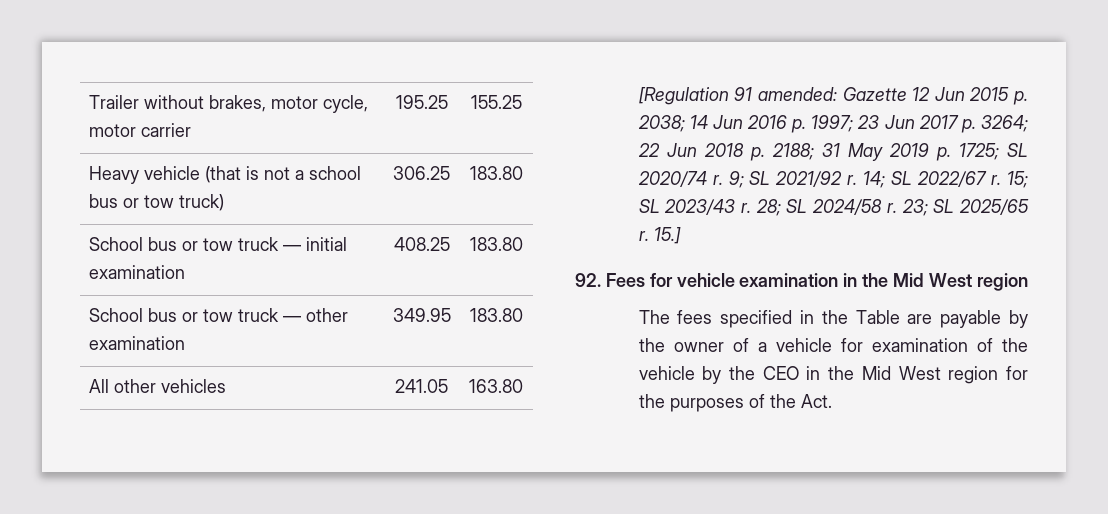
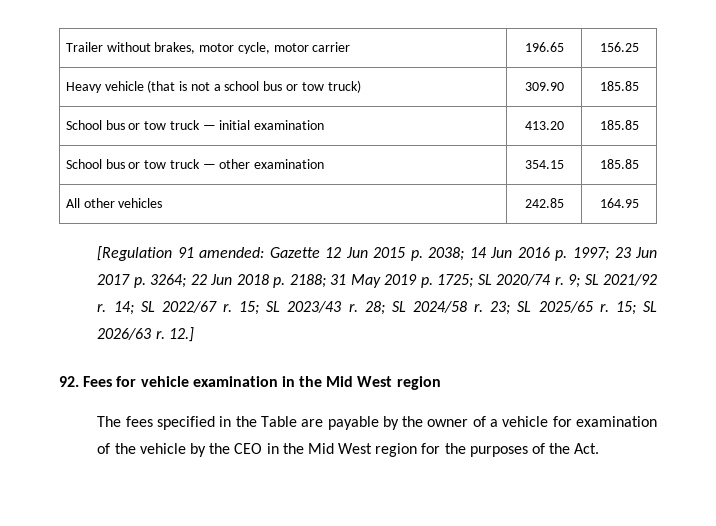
- Trailer without brakes, motor cycle, motor carrier | 195.25 | 155.25
+ Trailer without brakes, motor cycle, motor carrier | 196.65 | 156.25
- Heavy vehicle (that is not a school bus or tow truck) | 306.25 | 183.80
+ Heavy vehicle (that is not a school bus or tow truck) | 309.90 | 185.85
- School bus or tow truck — initial examination | 408.25 | 183.80
+ School bus or tow truck — initial examination | 413.20 | 185.85
- School bus or tow truck — other examination | 349.95 | 183.80
+ School bus or tow truck — other examination | 354.15 | 185.85
- All other vehicles | 241.05 | 163.80
+ All other vehicles | 242.85 | 164.95
- 15.]
+ 15; SL 2026/63 r. 12.]

